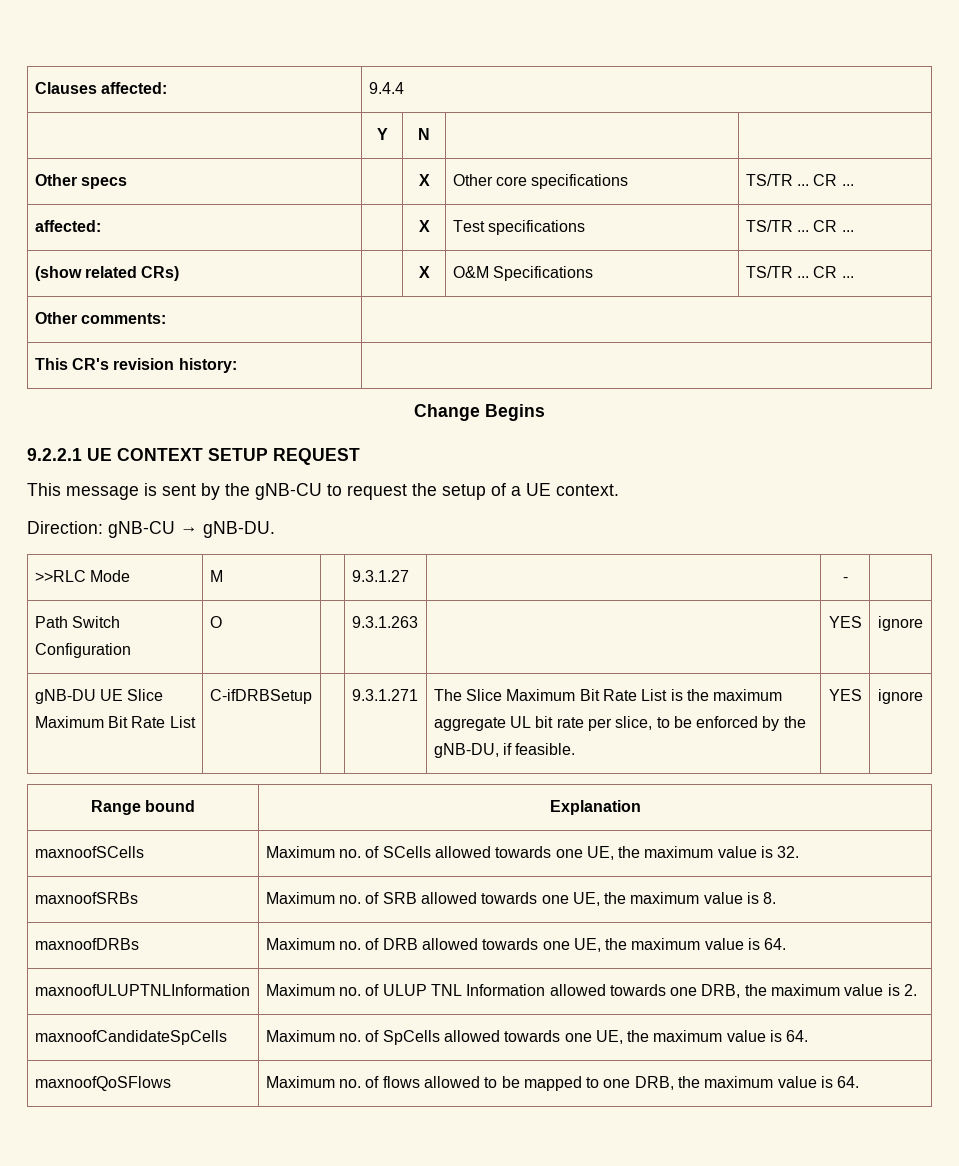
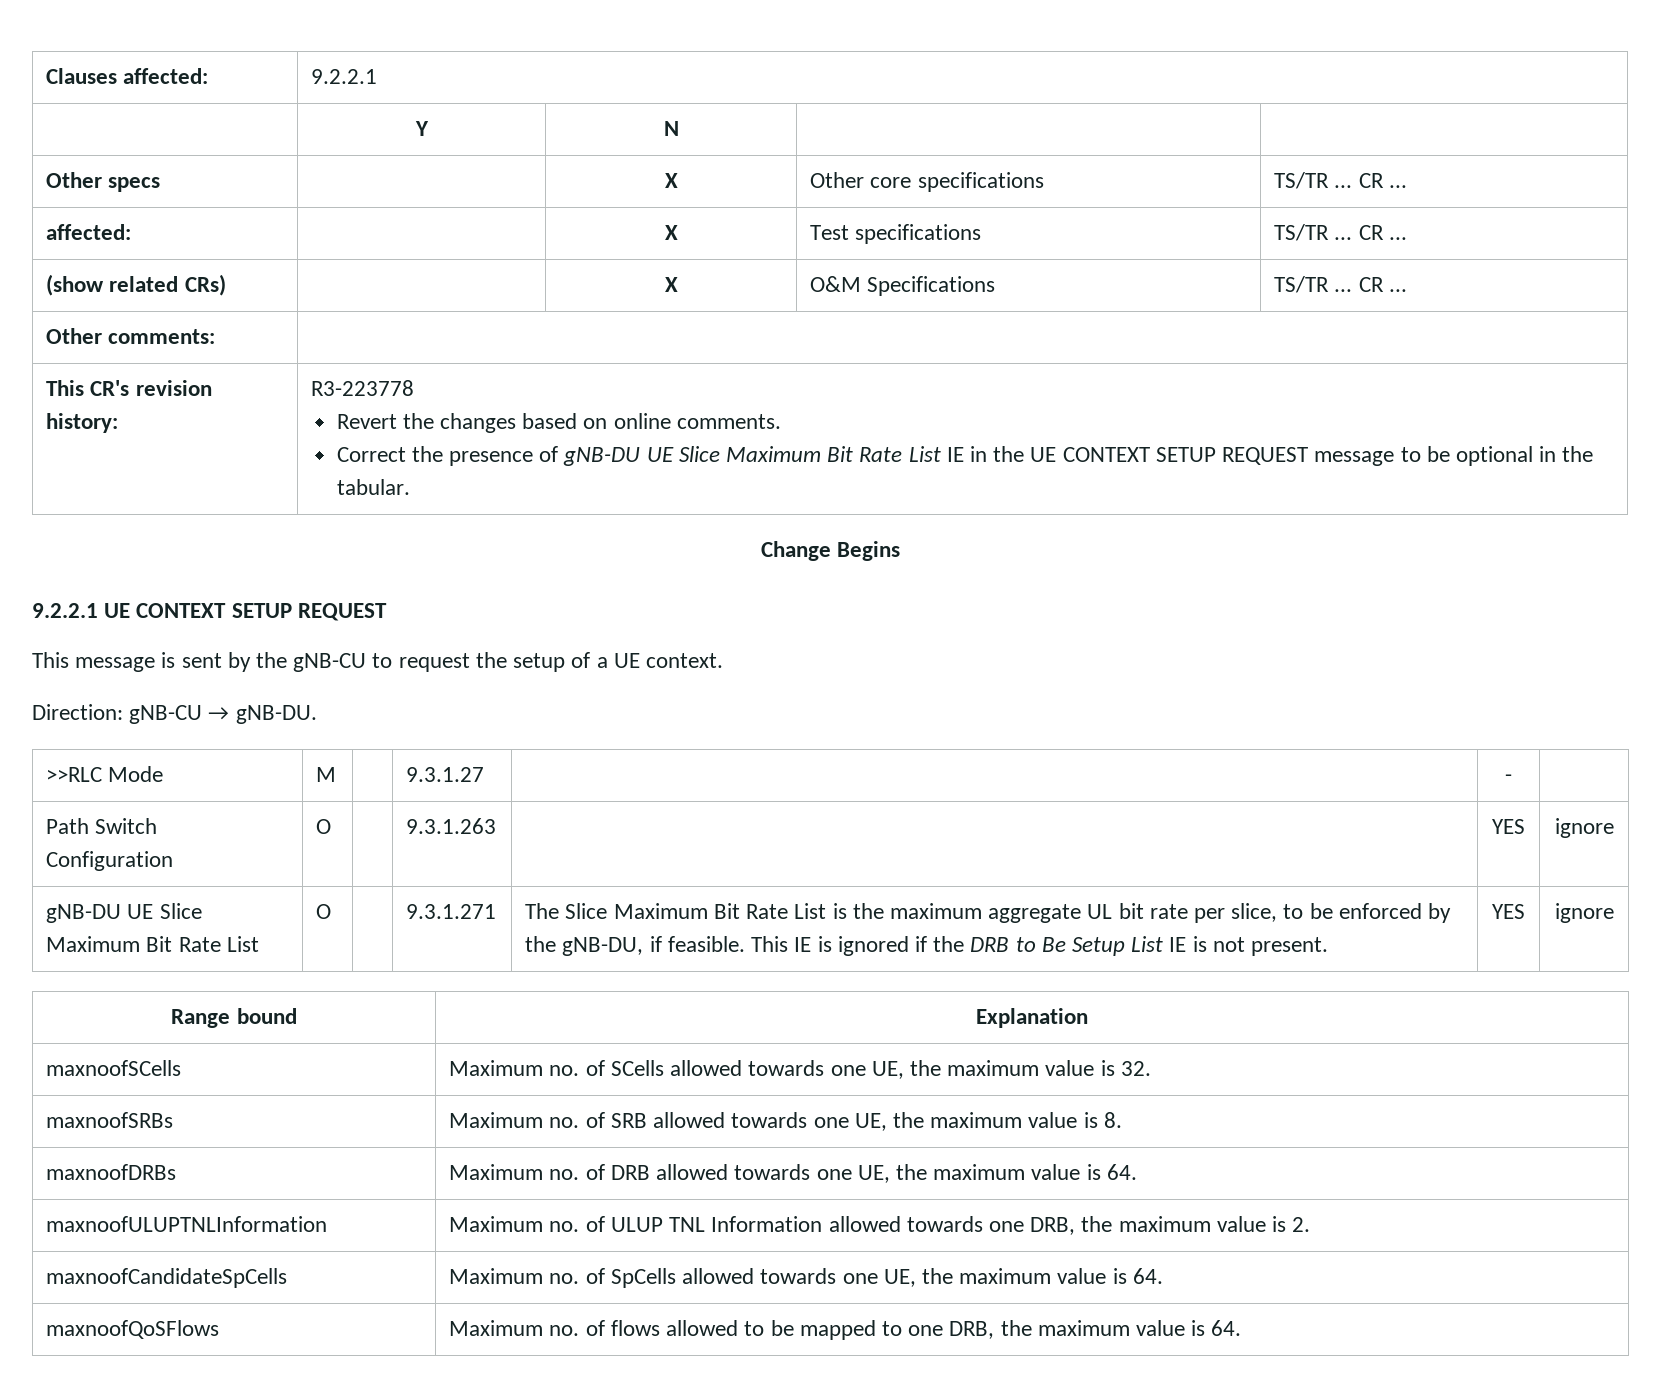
- Clauses affected: | 9.4.4
+ Clauses affected: | 9.2.2.1
- This CR's revision history: |
+ This CR's revision history: | R3-223778
+ Revert the changes based on online comments.
+ Correct the presence of gNB-DU UE Slice Maximum Bit Rate List IE in the UE CONTEXT SETUP REQUEST message to be optional in the tabular.
- gNB-DU UE Slice Maximum Bit Rate List | C-ifDRBSetup
+ gNB-DU UE Slice Maximum Bit Rate List | O
+ This IE is ignored if the DRB to Be Setup List IE is not present.

